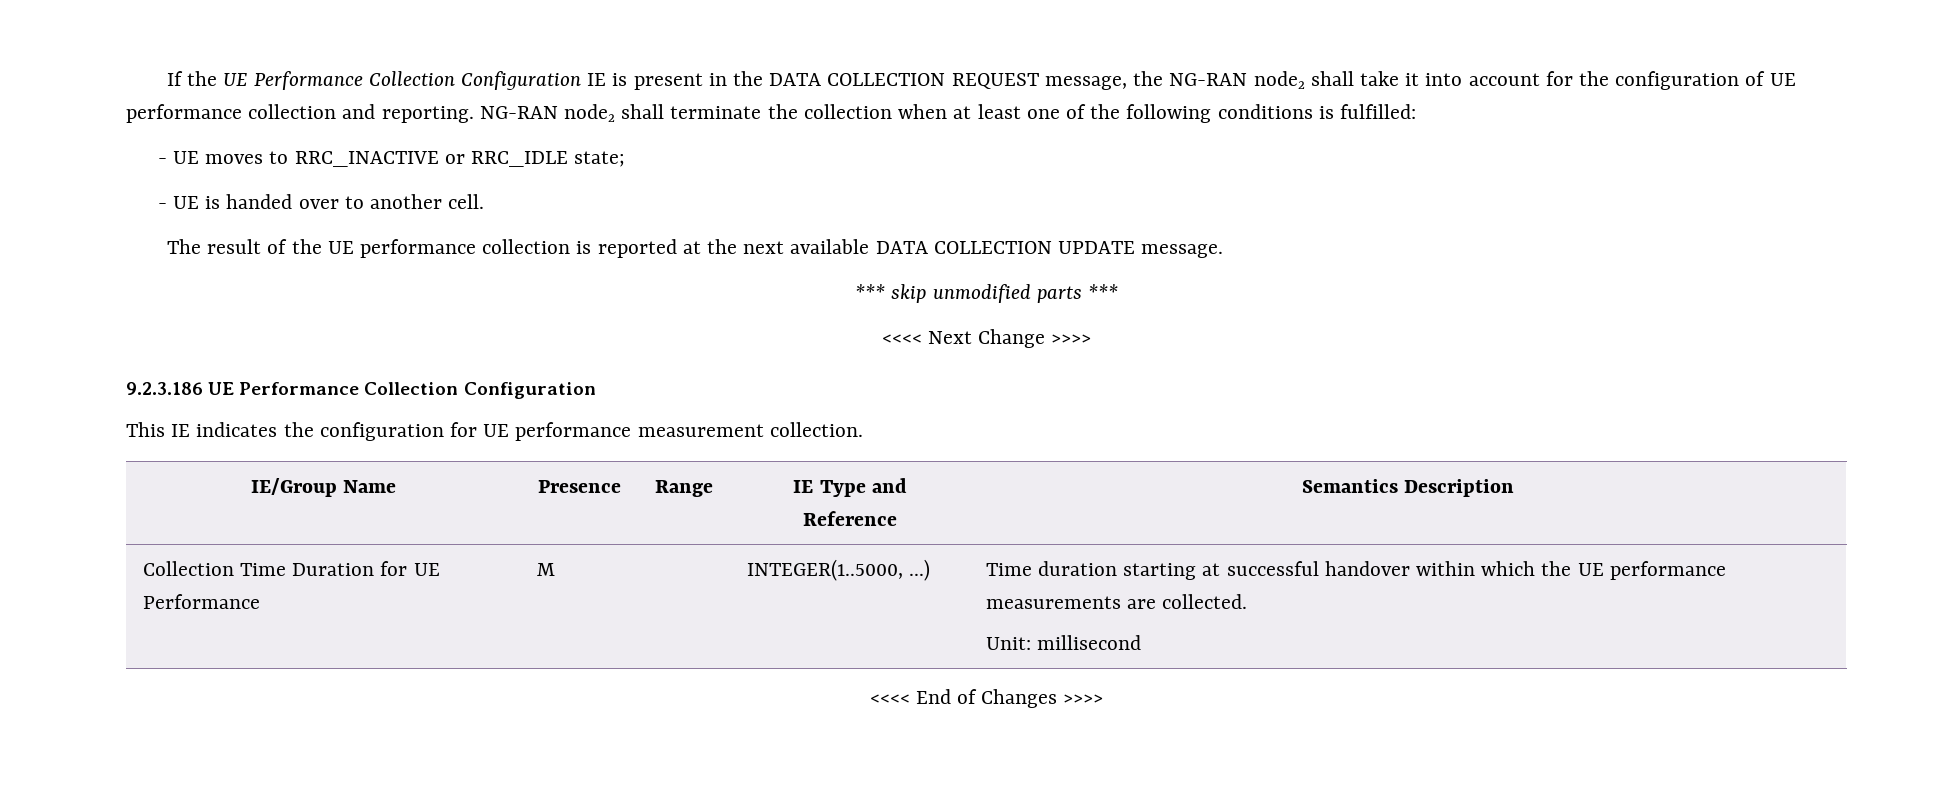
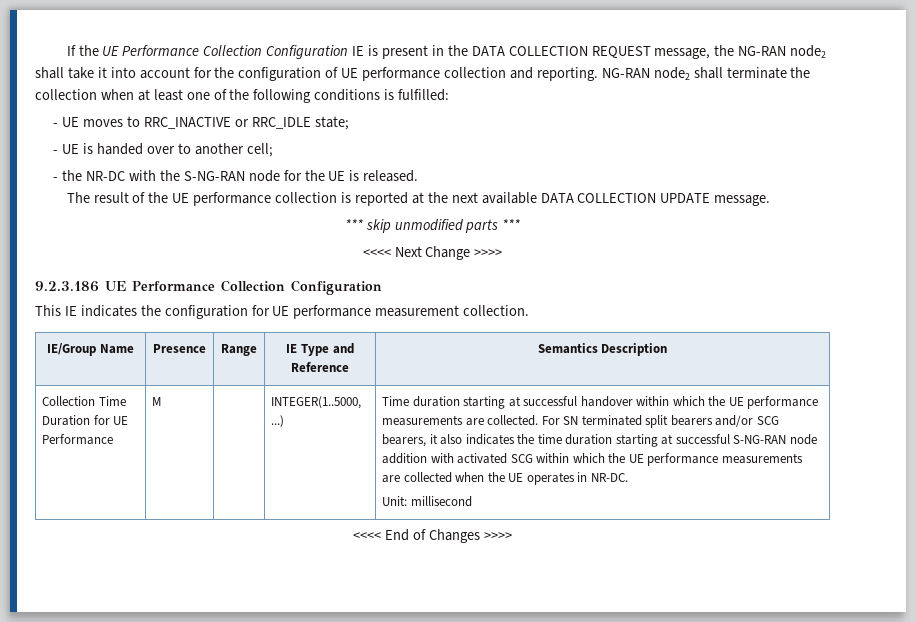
- - UE is handed over to another cell.
+ - UE is handed over to another cell;
+ - the NR-DC with the S-NG-RAN node for the UE is released.
+ For SN terminated split bearers and/or SCG bearers, it also indicates the time duration starting at successful S-NG-RAN node addition with activated SCG within which the UE performance measurements are collected when the UE operates in NR-DC.

